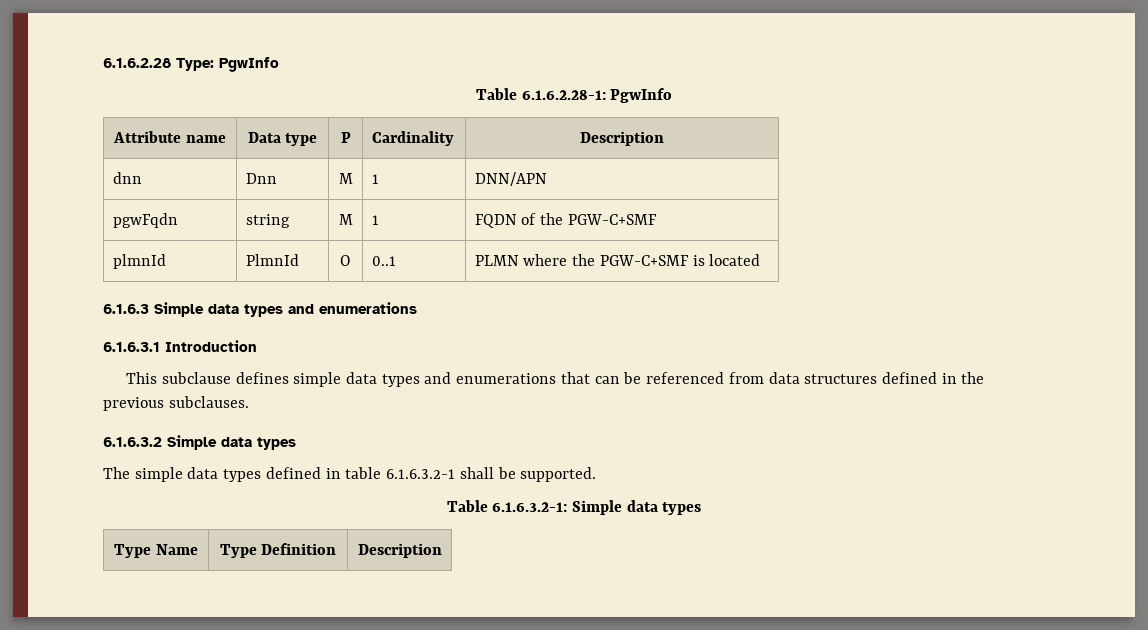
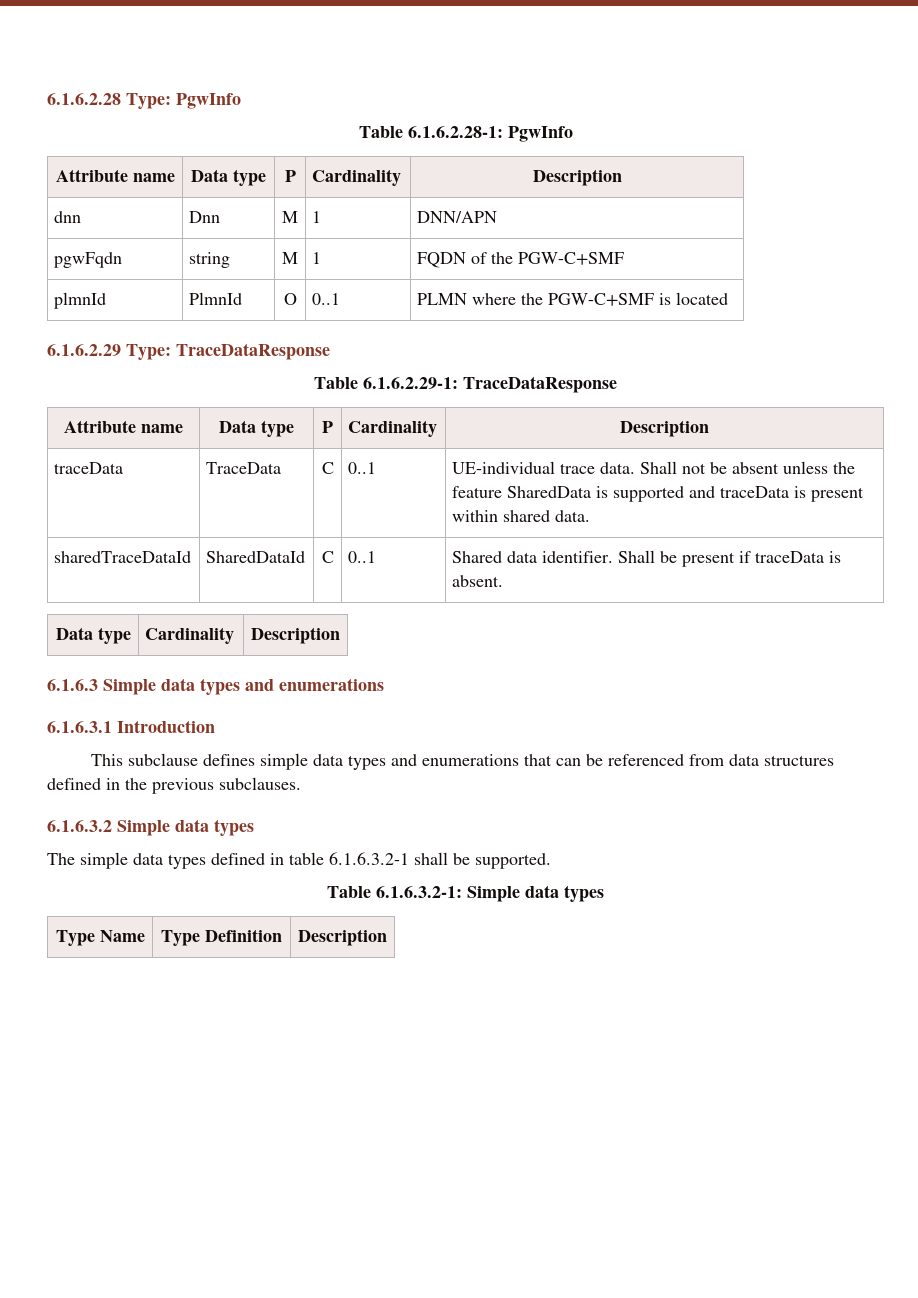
+ 6.1.6.2.29 Type: TraceDataResponse
+ Table 6.1.6.2.29-1: TraceDataResponse
+ Attribute name | Data type | P | Cardinality | Description
+ traceData | TraceData | C | 0..1 | UE-individual trace data. Shall not be absent unless the feature SharedData is supported and traceData is present within shared data.
+ sharedTraceDataId | SharedDataId | C | 0..1 | Shared data identifier. Shall be present if traceData is absent.
+ Data type | Cardinality | Description

